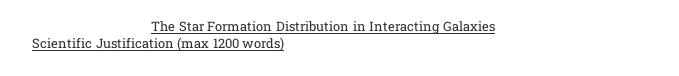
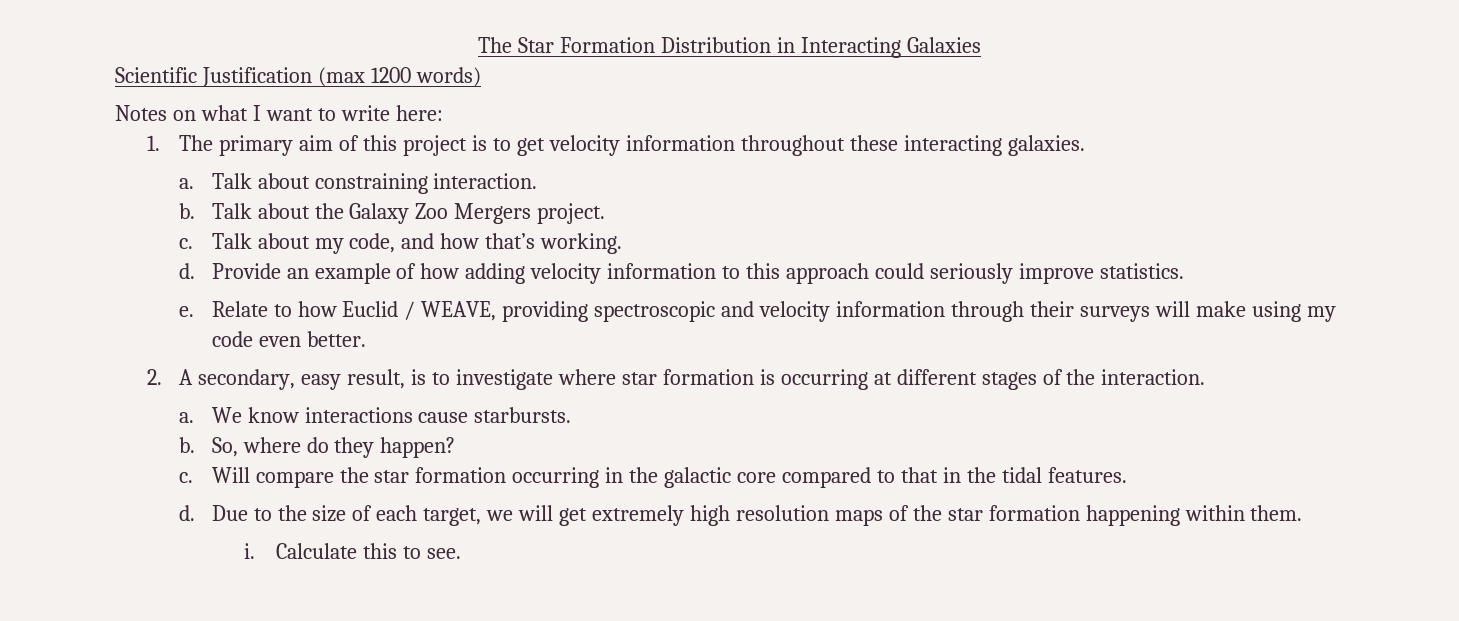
+ Notes on what I want to write here:
+ 1. The primary aim of this project is to get velocity information throughout these interacting galaxies.
+ a. Talk about constraining interaction.
+ b. Talk about the Galaxy Zoo Mergers project.
+ c. Talk about my code, and how that’s working.
+ d. Provide an example of how adding velocity information to this approach could seriously improve statistics.
+ e. Relate to how Euclid / WEAVE, providing spectroscopic and velocity information through their surveys will make using my code even better.
+ 2. A secondary, easy result, is to investigate where star formation is occurring at different stages of the interaction.
+ a. We know interactions cause starbursts.
+ b. So, where do they happen?
+ c. Will compare the star formation occurring in the galactic core compared to that in the tidal features.
+ d. Due to the size of each target, we will get extremely high resolution maps of the star formation happening within them.
+ i. Calculate this to see.

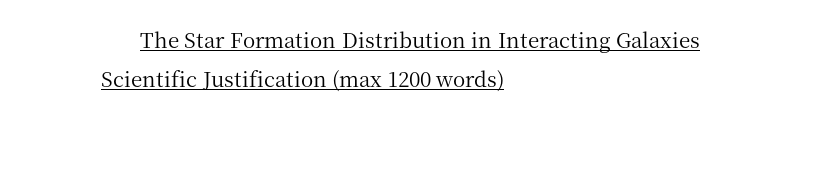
- Notes on what I want to write here:
- 1. The primary aim of this project is to get velocity information throughout these interacting galaxies.
- a. Talk about constraining interaction.
- b. Talk about the Galaxy Zoo Mergers project.
- c. Talk about my code, and how that’s working.
- d. Provide an example of how adding velocity information to this approach could seriously improve statistics.
- e. Relate to how Euclid / WEAVE, providing spectroscopic and velocity information through their surveys will make using my code even better.
- 2. A secondary, easy result, is to investigate where star formation is occurring at different stages of the interaction.
- a. We know interactions cause starbursts.
- b. So, where do they happen?
- c. Will compare the star formation occurring in the galactic core compared to that in the tidal features.
- d. Due to the size of each target, we will get extremely high resolution maps of the star formation happening within them.
- i. Calculate this to see.

